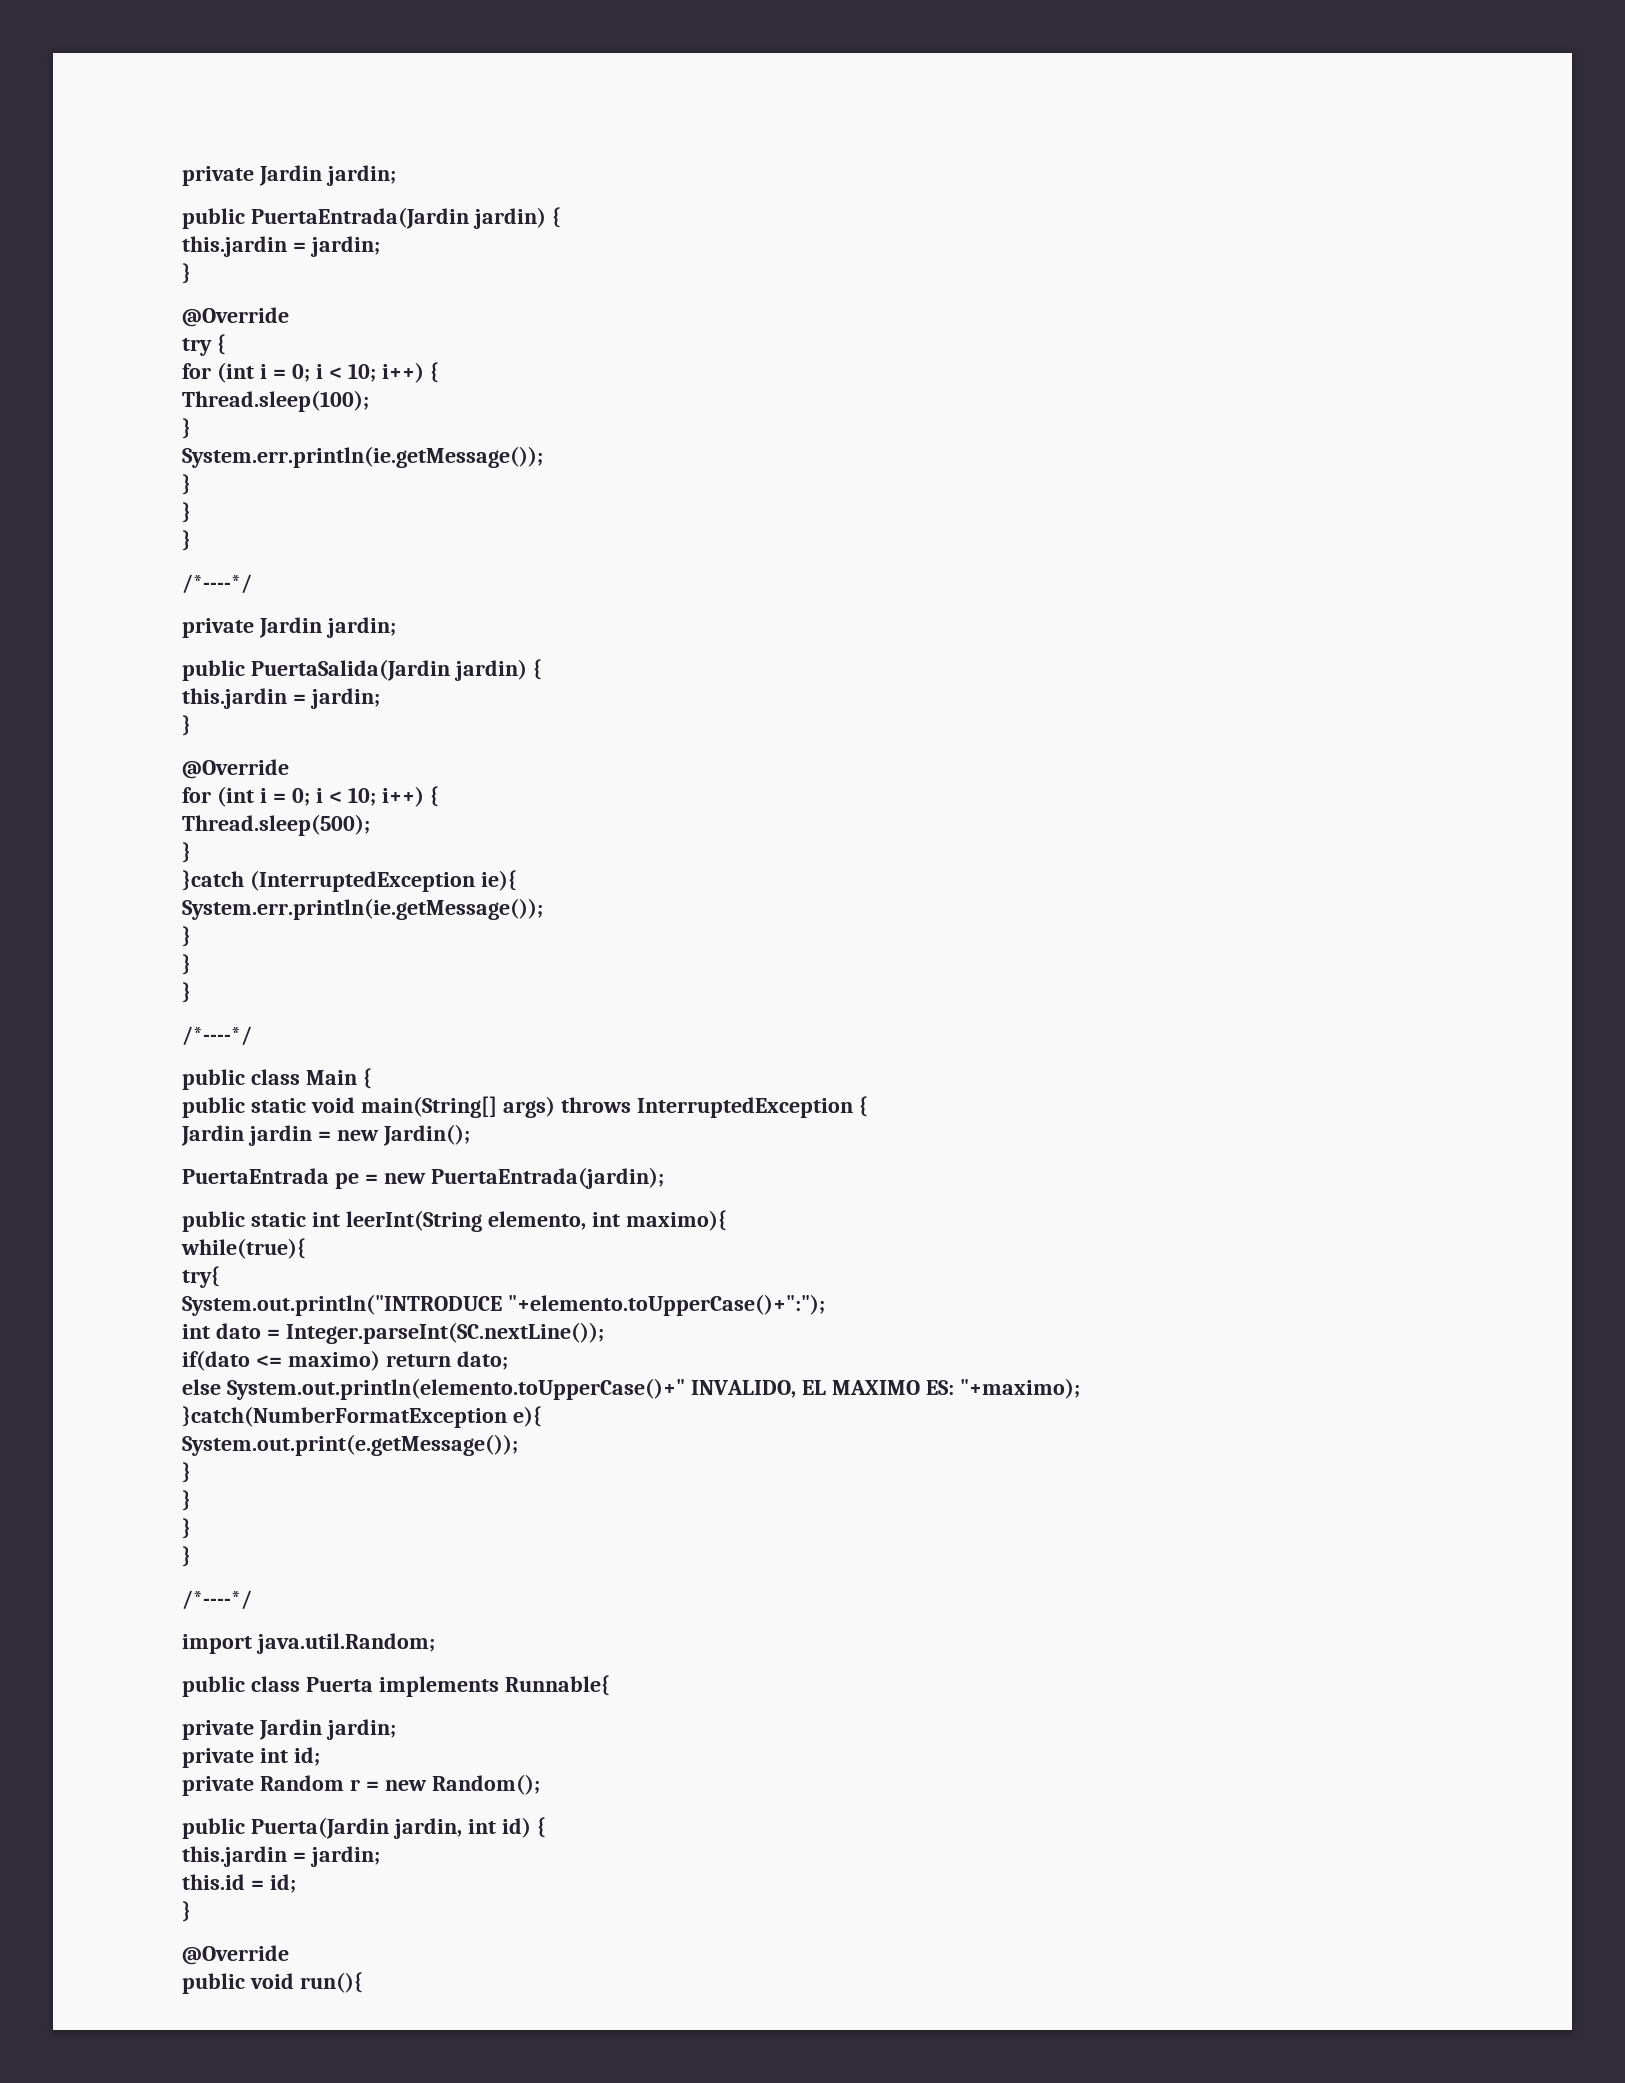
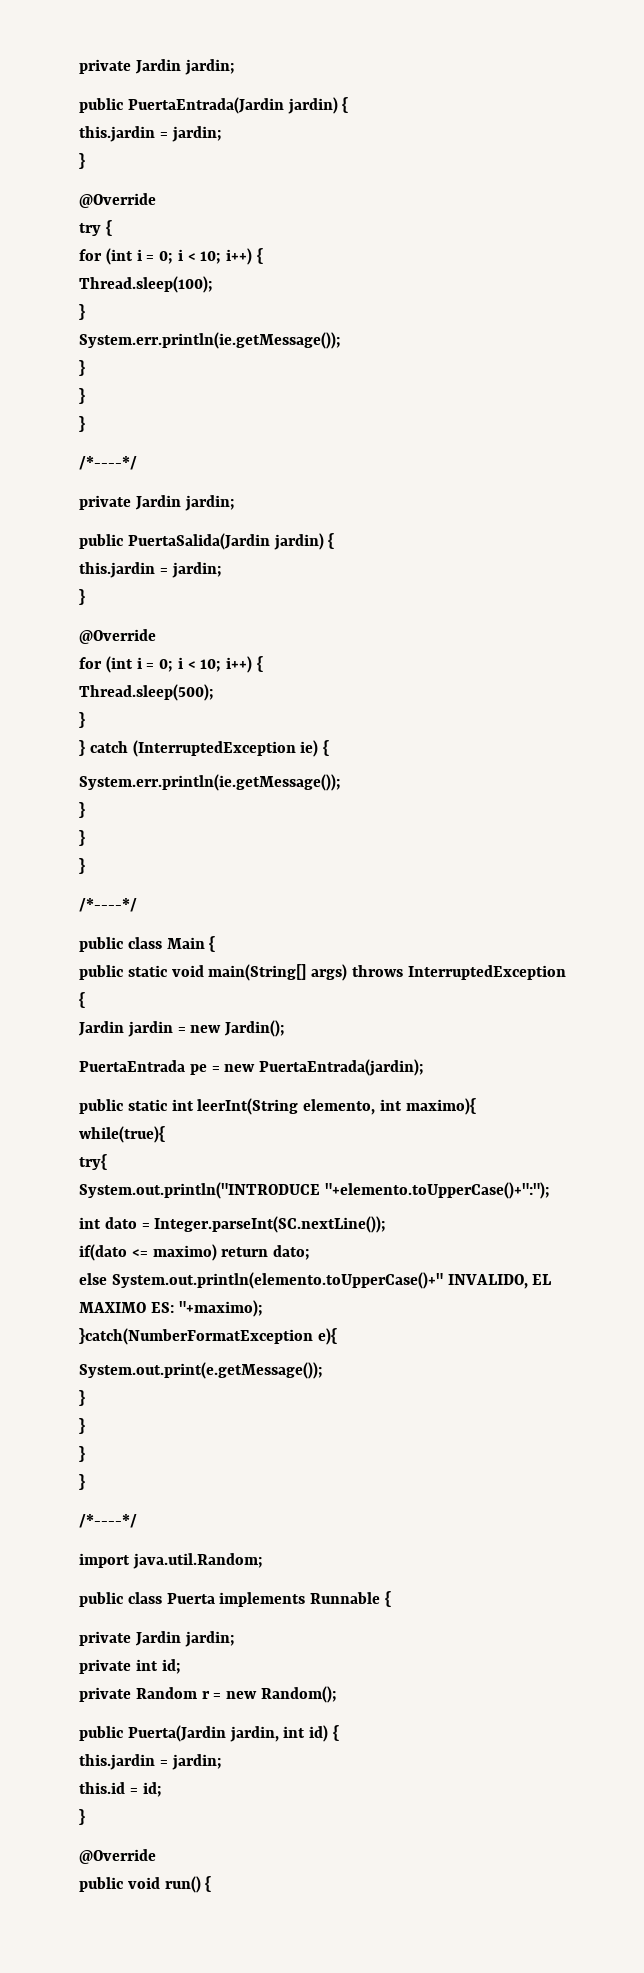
- }catch (InterruptedException ie){
+ } catch (InterruptedException ie) {
- public class Puerta implements Runnable{
+ public class Puerta implements Runnable {
- public void run(){
+ public void run() {

